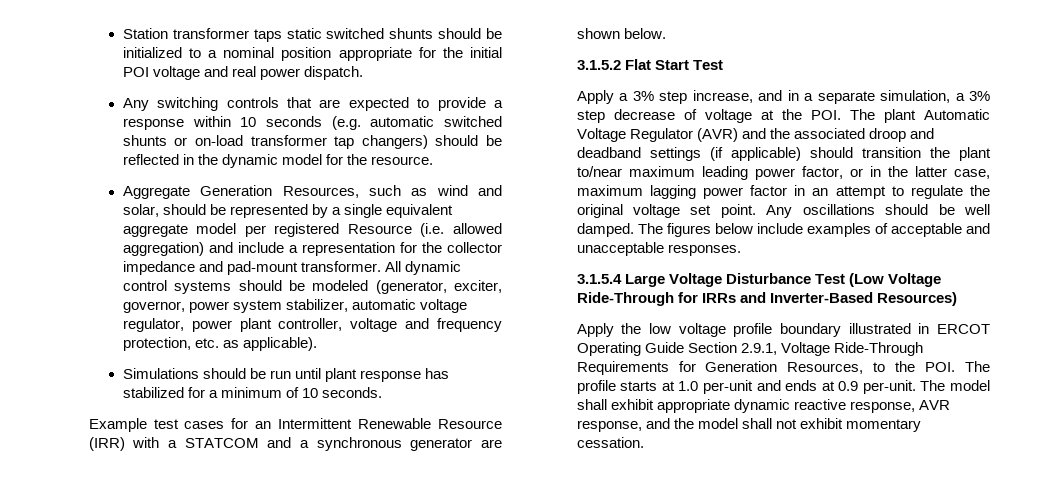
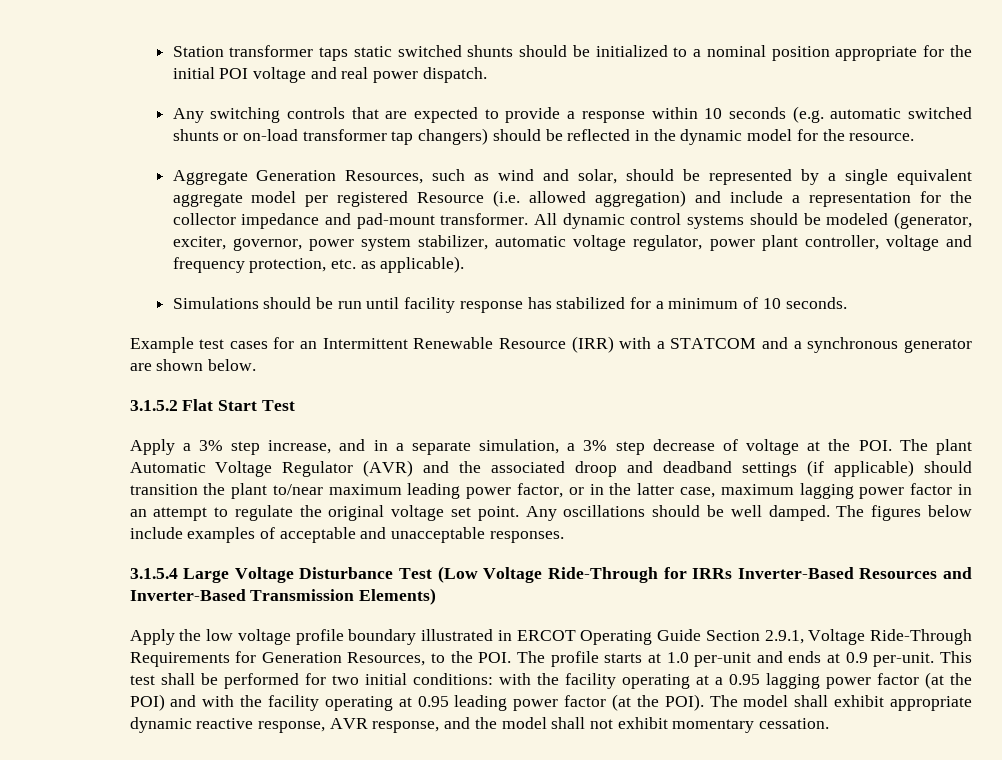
- Simulations should be run until plant response has stabilized for a minimum of 10 seconds.
+ Simulations should be run until facility response has stabilized for a minimum of 10 seconds.
- 3.1.5.4 Large Voltage Disturbance Test (Low Voltage Ride-Through for IRRs and Inverter-Based Resources)
+ 3.1.5.4 Large Voltage Disturbance Test (Low Voltage Ride-Through for IRRs Inverter-Based Resources and Inverter-Based Transmission Elements)
+ This test shall be performed for two initial conditions: with the facility operating at a 0.95 lagging power factor (at the POI) and with the facility operating at 0.95 leading power factor (at the POI).

